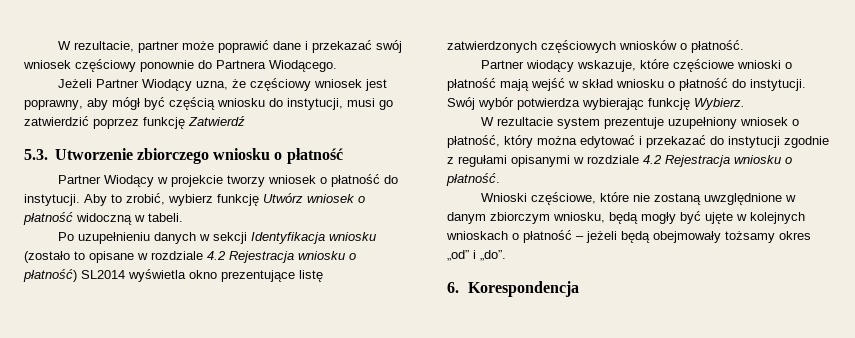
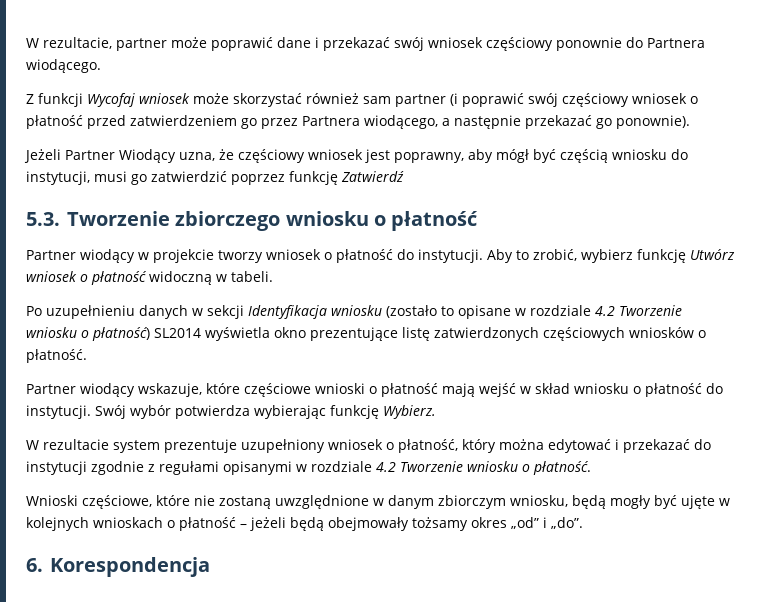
- W rezultacie, partner może poprawić dane i przekazać swój wniosek częściowy ponownie do Partnera Wiodącego.
+ W rezultacie, partner może poprawić dane i przekazać swój wniosek częściowy ponownie do Partnera wiodącego.
+ Z funkcji Wycofaj wniosek może skorzystać również sam partner (i poprawić swój częściowy wniosek o płatność przed zatwierdzeniem go przez Partnera wiodącego, a następnie przekazać go ponownie).
- 5.3. Utworzenie zbiorczego wniosku o płatność
+ 5.3. Tworzenie zbiorczego wniosku o płatność
- Partner Wiodący w projekcie tworzy wniosek o płatność do instytucji.
+ Partner wiodący w projekcie tworzy wniosek o płatność do instytucji.
- Po uzupełnieniu danych w sekcji Identyfikacja wniosku (zostało to opisane w rozdziale 4.2 Rejestracja wniosku o płatność) SL2014 wyświetla okno prezentujące listę zatwierdzonych częściowych wniosków o płatność.
+ Po uzupełnieniu danych w sekcji Identyfikacja wniosku (zostało to opisane w rozdziale 4.2 Tworzenie wniosku o płatność) SL2014 wyświetla okno prezentujące listę zatwierdzonych częściowych wniosków o płatność.
- W rezultacie system prezentuje uzupełniony wniosek o płatność, który można edytować i przekazać do instytucji zgodnie z regułami opisanymi w rozdziale 4.2 Rejestracja wniosku o płatność.
+ W rezultacie system prezentuje uzupełniony wniosek o płatność, który można edytować i przekazać do instytucji zgodnie z regułami opisanymi w rozdziale 4.2 Tworzenie wniosku o płatność.

